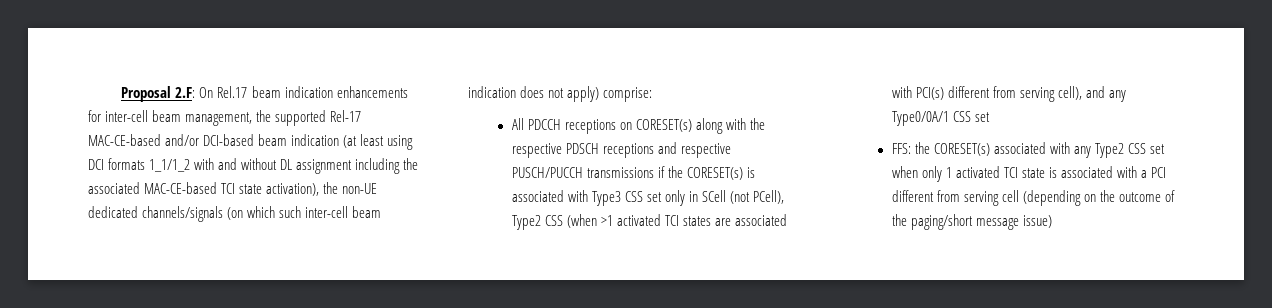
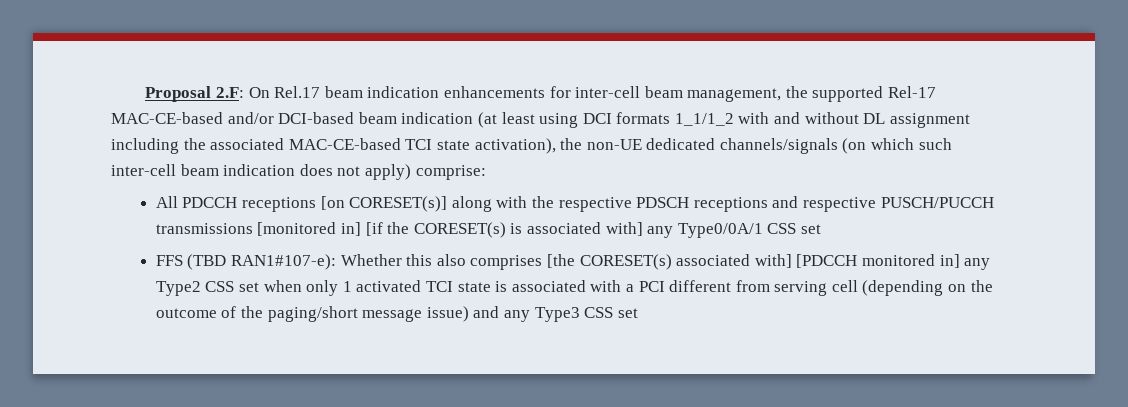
- All PDCCH receptions on CORESET(s) along with the respective PDSCH receptions and respective PUSCH/PUCCH transmissions if the CORESET(s) is associated with Type3 CSS set only in SCell (not PCell), Type2 CSS (when >1 activated TCI states are associated with PCI(s) different from serving cell), and any Type0/0A/1 CSS set
- FFS: the CORESET(s) associated with any Type2 CSS set when only 1 activated TCI state is associated with a PCI different from serving cell (depending on the outcome of the paging/short message issue)
+ All PDCCH receptions [on CORESET(s)] along with the respective PDSCH receptions and respective PUSCH/PUCCH transmissions [monitored in] [if the CORESET(s) is associated with] any Type0/0A/1 CSS set
+ FFS (TBD RAN1#107-e): Whether this also comprises [the CORESET(s) associated with] [PDCCH monitored in] any Type2 CSS set when only 1 activated TCI state is associated with a PCI different from serving cell (depending on the outcome of the paging/short message issue) and any Type3 CSS set

